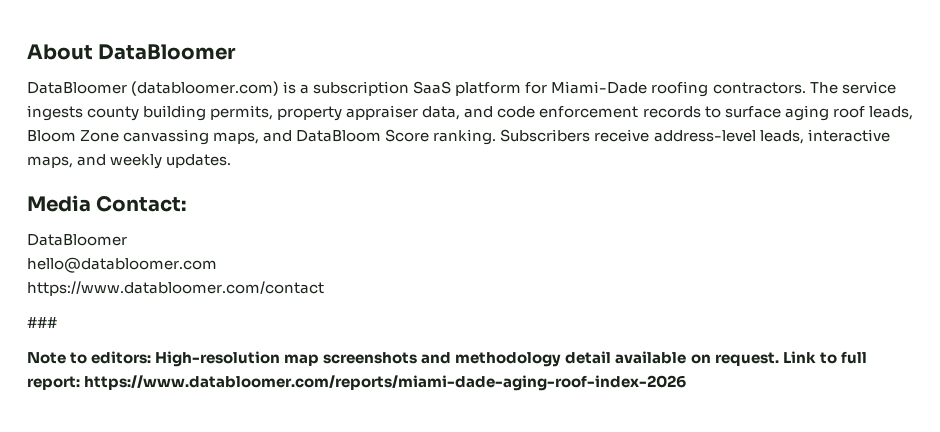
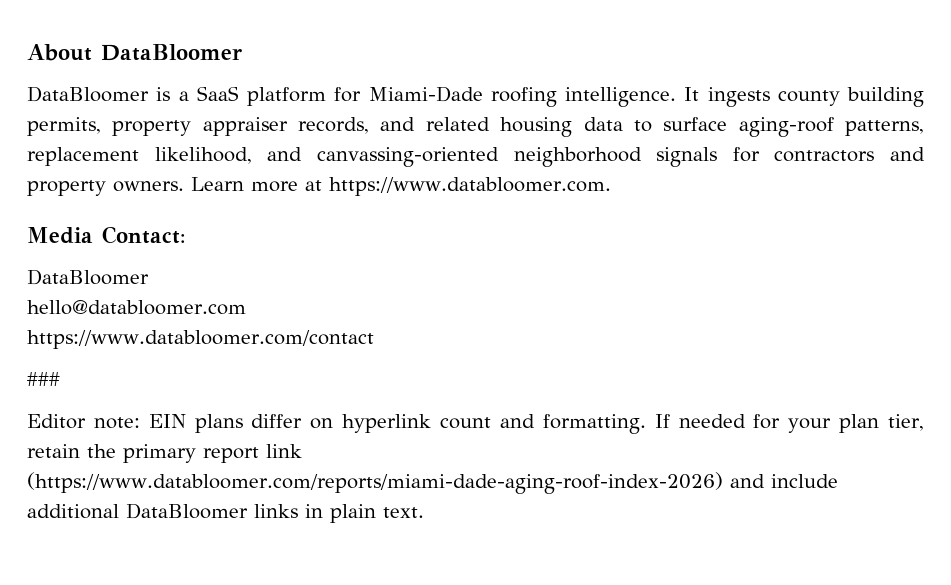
- DataBloomer (databloomer.com) is a subscription SaaS platform for Miami-Dade roofing contractors. The service ingests county building permits, property appraiser data, and code enforcement records to surface aging roof leads, Bloom Zone canvassing maps, and DataBloom Score ranking. Subscribers receive address-level leads, interactive maps, and weekly updates.
+ DataBloomer is a SaaS platform for Miami-Dade roofing intelligence. It ingests county building permits, property appraiser records, and related housing data to surface aging-roof patterns, replacement likelihood, and canvassing-oriented neighborhood signals for contractors and property owners. Learn more at https://www.databloomer.com.
- Note to editors: High-resolution map screenshots and methodology detail available on request. Link to full report: https://www.databloomer.com/reports/miami-dade-aging-roof-index-2026
+ Editor note: EIN plans differ on hyperlink count and formatting. If needed for your plan tier, retain the primary report link (https://www.databloomer.com/reports/miami-dade-aging-roof-index-2026) and include additional DataBloomer links in plain text.

